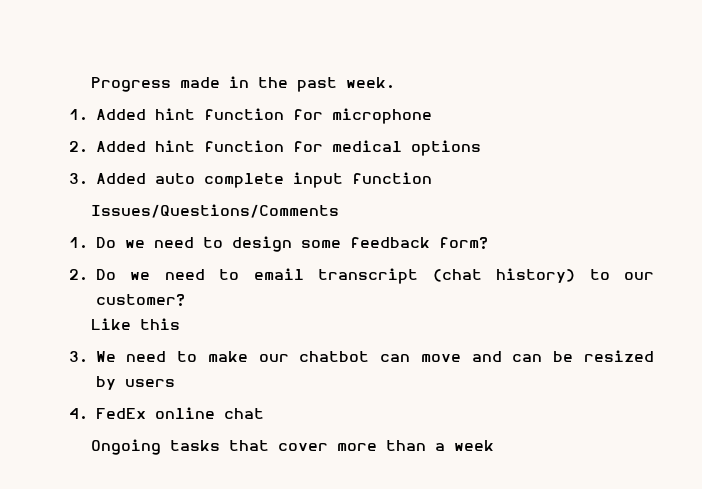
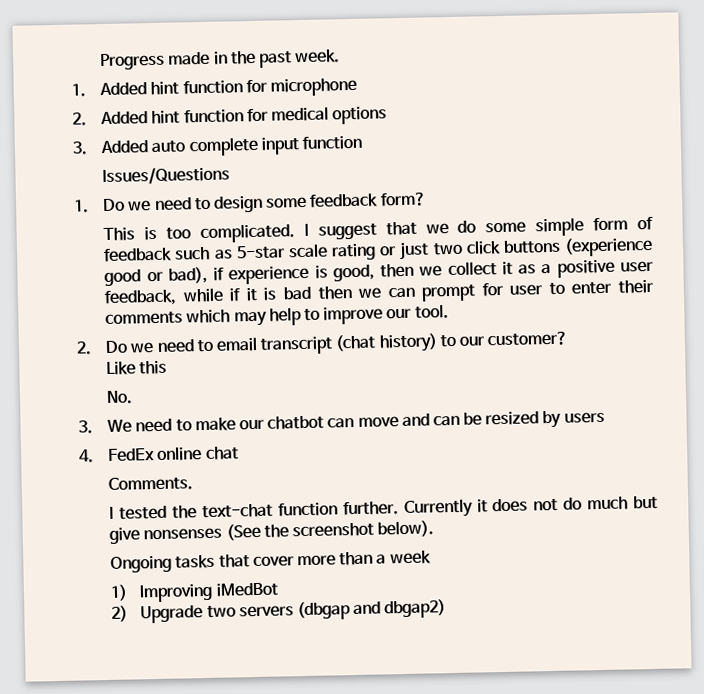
- Issues/Questions/Comments
+ Issues/Questions
+ This is too complicated. I suggest that we do some simple form of feedback such as 5-star scale rating or just two click buttons (experience good or bad), if experience is good, then we collect it as a positive user feedback, while if it is bad then we can prompt for user to enter their comments which may help to improve our tool.
+ No.
+ Comments.
+ I tested the text-chat function further. Currently it does not do much but give nonsenses (See the screenshot below).
+ 1) Improving iMedBot
+ 2) Upgrade two servers (dbgap and dbgap2)

